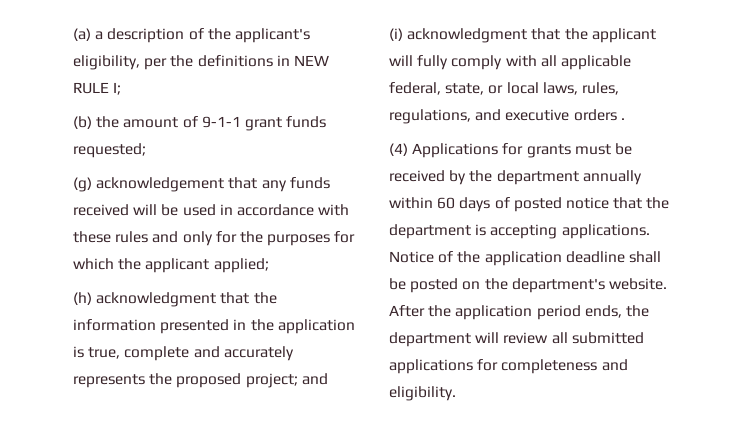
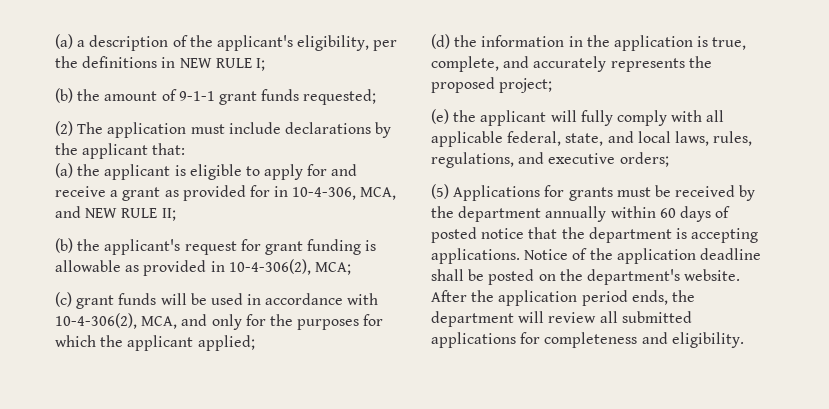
- (g) acknowledgement that any funds received will be used in accordance with these rules and only for the purposes for which the applicant applied;
+ (2) The application must include declarations by the applicant that:
+ (a) the applicant is eligible to apply for and receive a grant as provided for in 10-4-306, MCA, and NEW RULE II;
+ (b) the applicant's request for grant funding is allowable as provided in 10-4-306(2), MCA;
+ (c) grant funds will be used in accordance with 10-4-306(2), MCA, and only for the purposes for which the applicant applied;
- (h) acknowledgment that the information presented in the application is true, complete and accurately represents the proposed project; and
- (i) acknowledgment that the applicant will fully comply with all applicable federal, state, or local laws, rules, regulations, and executive orders .
- (4) Applications for grants must be received by the department annually within 60 days of posted notice that the department is accepting applications.
+ (d) the information in the application is true, complete, and accurately represents the proposed project;
+ (e) the applicant will fully comply with all applicable federal, state, and local laws, rules, regulations, and executive orders;
+ (5) Applications for grants must be received by the department annually within 60 days of posted notice that the department is accepting applications.

